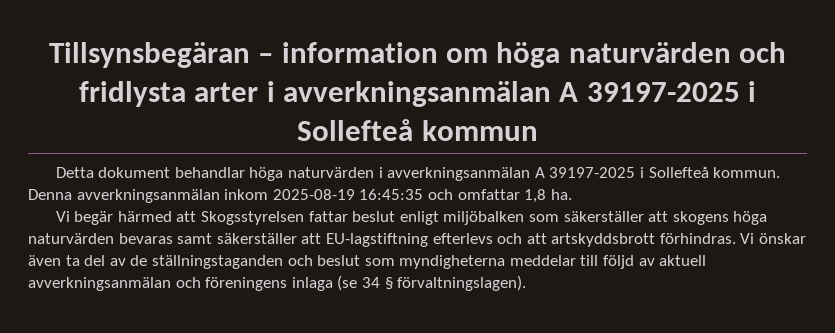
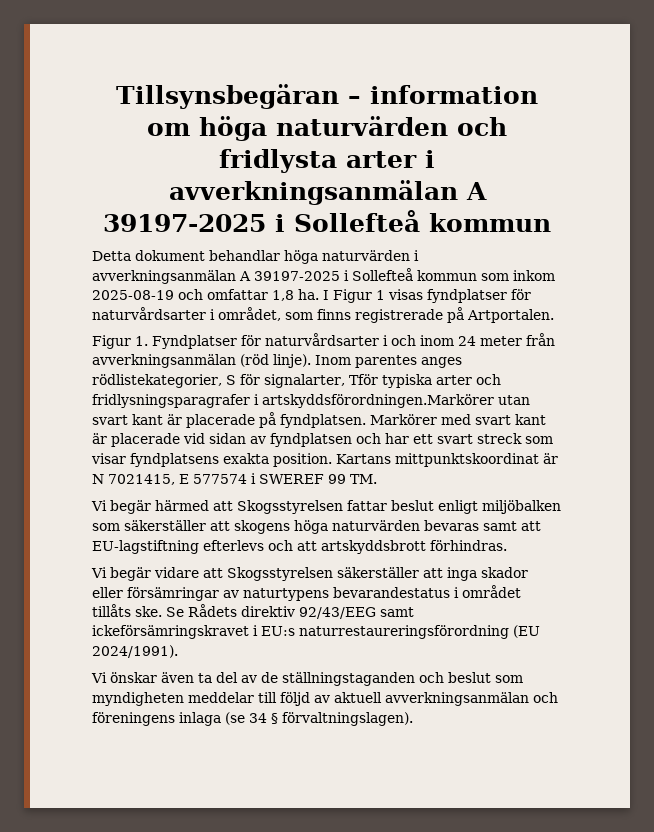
- Detta dokument behandlar höga naturvärden i avverkningsanmälan A 39197-2025 i Sollefteå kommun. Denna avverkningsanmälan inkom 2025-08-19 16:45:35 och omfattar 1,8 ha.
+ Detta dokument behandlar höga naturvärden i avverkningsanmälan A 39197-2025 i Sollefteå kommun som inkom 2025-08-19 och omfattar 1,8 ha. I Figur 1 visas fyndplatser för naturvårdsarter i området, som finns registrerade på Artportalen.
+ Figur 1. Fyndplatser för naturvårdsarter i och inom 24 meter från avverkningsanmälan (röd linje). Inom parentes anges rödlistekategorier, S för signalarter, Tför typiska arter och fridlysningsparagrafer i artskyddsförordningen.Markörer utan svart kant är placerade på fyndplatsen. Markörer med svart kant är placerade vid sidan av fyndplatsen och har ett svart streck som visar fyndplatsens exakta position. Kartans mittpunktskoordinat är N 7021415, E 577574 i SWEREF 99 TM.
- Vi begär härmed att Skogsstyrelsen fattar beslut enligt miljöbalken som säkerställer att skogens höga naturvärden bevaras samt säkerställer att EU-lagstiftning efterlevs och att artskyddsbrott förhindras. Vi önskar även ta del av de ställningstaganden och beslut som myndigheterna meddelar till följd av aktuell avverkningsanmälan och föreningens inlaga (se 34 § förvaltningslagen).
+ Vi begär härmed att Skogsstyrelsen fattar beslut enligt miljöbalken som säkerställer att skogens höga naturvärden bevaras samt att EU-lagstiftning efterlevs och att artskyddsbrott förhindras.
+ Vi begär vidare att Skogsstyrelsen säkerställer att inga skador eller försämringar av naturtypens bevarandestatus i området tillåts ske. Se Rådets direktiv 92/43/EEG samt ickeförsämringskravet i EU:s naturrestaureringsförordning (EU 2024/1991).
+ Vi önskar även ta del av de ställningstaganden och beslut som myndigheten meddelar till följd av aktuell avverkningsanmälan och föreningens inlaga (se 34 § förvaltningslagen).

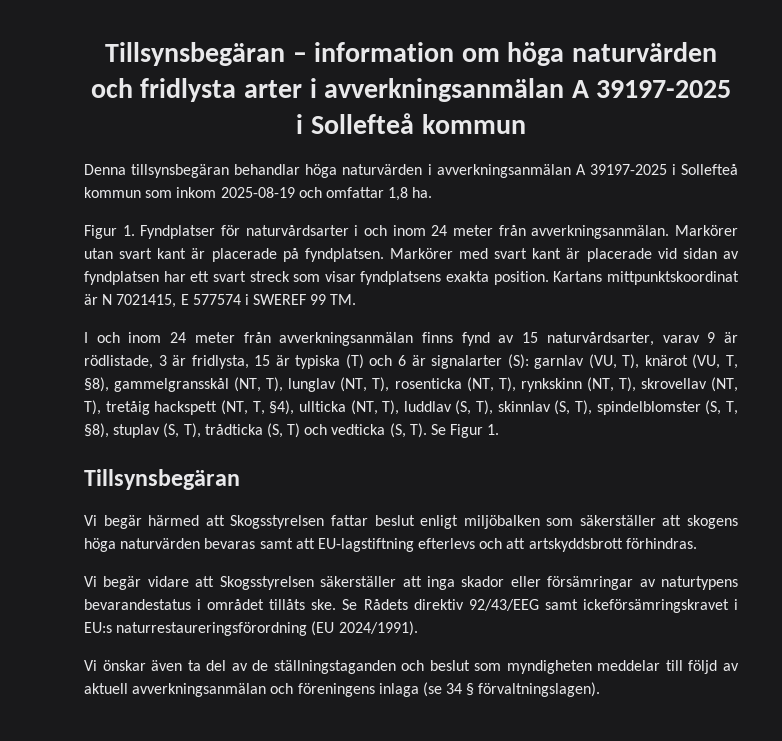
- Detta dokument behandlar höga naturvärden i avverkningsanmälan A 39197-2025 i Sollefteå kommun som inkom 2025-08-19 och omfattar 1,8 ha. I Figur 1 visas fyndplatser för naturvårdsarter i området, som finns registrerade på Artportalen.
+ Denna tillsynsbegäran behandlar höga naturvärden i avverkningsanmälan A 39197-2025 i Sollefteå kommun som inkom 2025-08-19 och omfattar 1,8 ha.
- Figur 1. Fyndplatser för naturvårdsarter i och inom 24 meter från avverkningsanmälan (röd linje). Inom parentes anges rödlistekategorier, S för signalarter, Tför typiska arter och fridlysningsparagrafer i artskyddsförordningen.Markörer utan svart kant är placerade på fyndplatsen.
+ Figur 1. Fyndplatser för naturvårdsarter i och inom 24 meter från avverkningsanmälan. Markörer utan svart kant är placerade på fyndplatsen.
- Markörer med svart kant är placerade vid sidan av fyndplatsen och har ett svart streck som visar fyndplatsens exakta position.
+ Markörer med svart kant är placerade vid sidan av fyndplatsen har ett svart streck som visar fyndplatsens exakta position.
+ I och inom 24 meter från avverkningsanmälan finns fynd av 15 naturvårdsarter, varav 9 är rödlistade, 3 är fridlysta, 15 är typiska (T) och 6 är signalarter (S): garnlav (VU, T), knärot (VU, T, §8), gammelgransskål (NT, T), lunglav (NT, T), rosenticka (NT, T), rynkskinn (NT, T), skrovellav (NT, T), tretåig hackspett (NT, T, §4), ullticka (NT, T), luddlav (S, T), skinnlav (S, T), spindelblomster (S, T, §8), stuplav (S, T), trådticka (S, T) och vedticka (S, T). Se Figur 1.
+ Tillsynsbegäran

